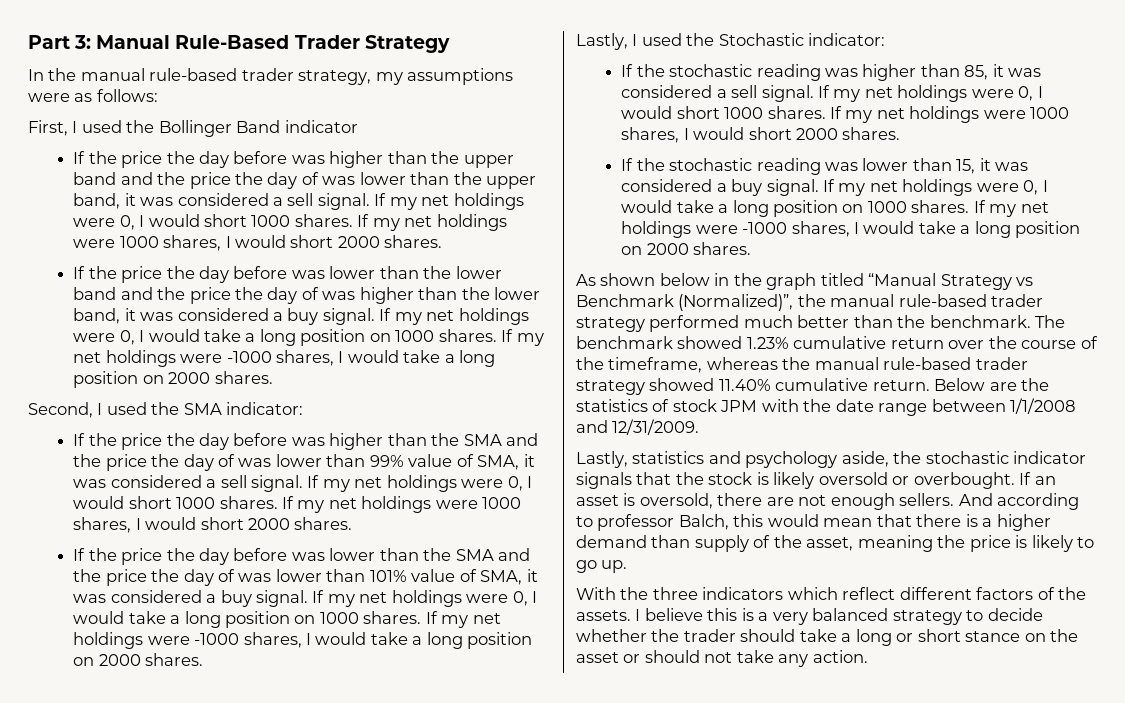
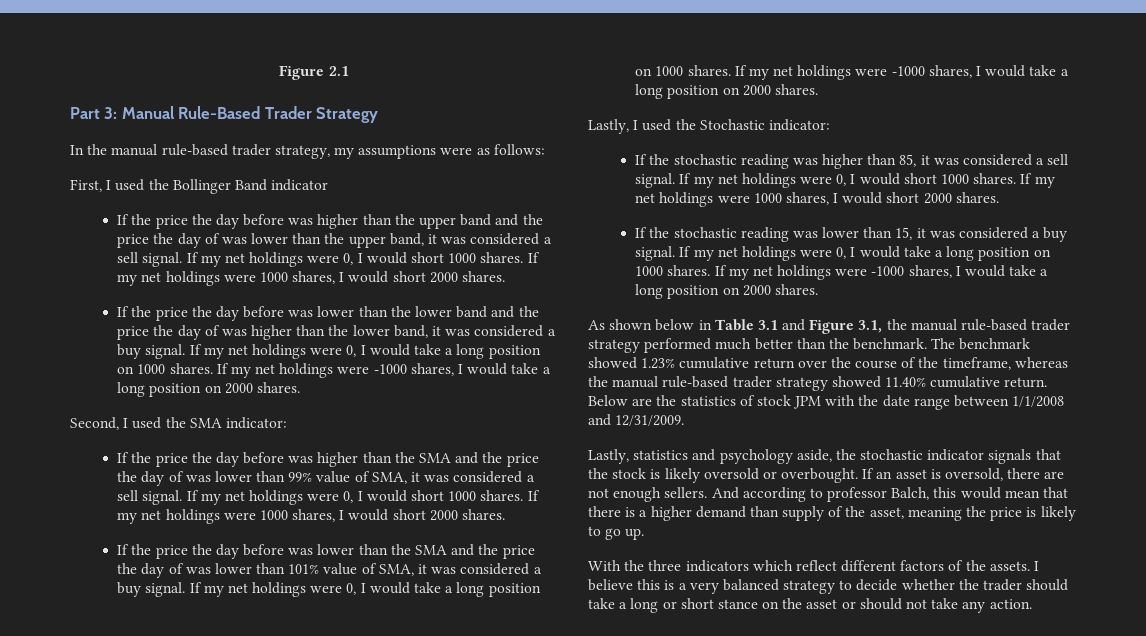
+ Figure 2.1
- As shown below in the graph titled “Manual Strategy vs Benchmark (Normalized)”, the manual rule-based trader strategy performed much better than the benchmark.
+ As shown below in Table 3.1 and Figure 3.1, the manual rule-based trader strategy performed much better than the benchmark.

